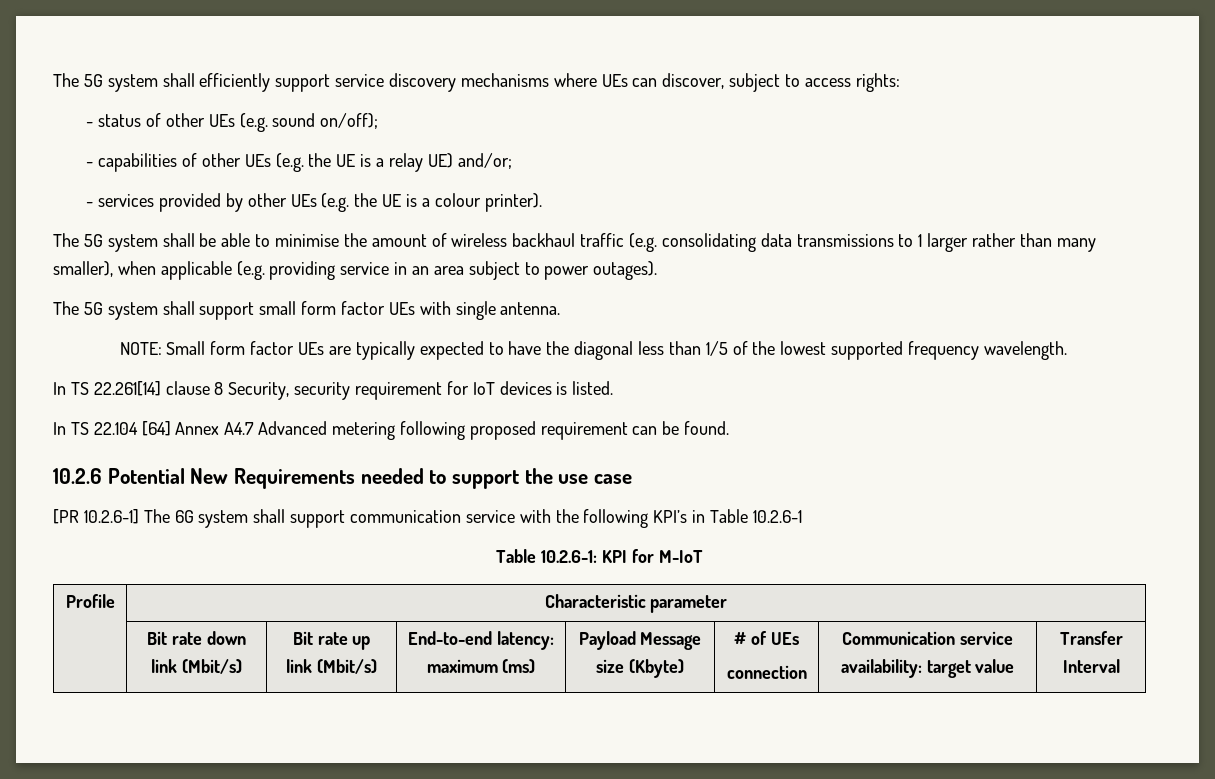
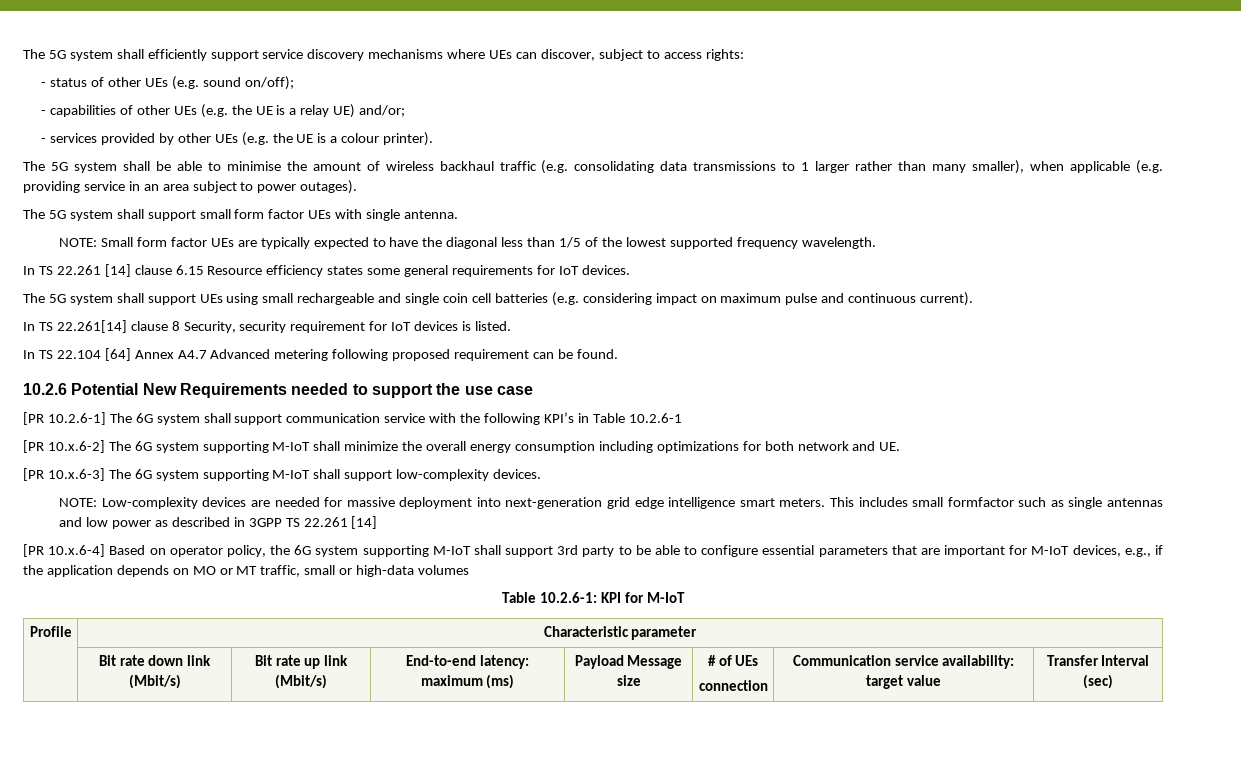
+ In TS 22.261 [14] clause 6.15 Resource efficiency states some general requirements for IoT devices.
+ The 5G system shall support UEs using small rechargeable and single coin cell batteries (e.g. considering impact on maximum pulse and continuous current).
+ [PR 10.x.6-2] The 6G system supporting M-IoT shall minimize the overall energy consumption including optimizations for both network and UE.
+ [PR 10.x.6-3] The 6G system supporting M-IoT shall support low-complexity devices.
+ NOTE: Low-complexity devices are needed for massive deployment into next-generation grid edge intelligence smart meters. This includes small formfactor such as single antennas and low power as described in 3GPP TS 22.261 [14]
+ [PR 10.x.6-4] Based on operator policy, the 6G system supporting M-IoT shall support 3rd party to be able to configure essential parameters that are important for M-IoT devices, e.g., if the application depends on MO or MT traffic, small or high-data volumes
- | Bit rate down link (Mbit/s) | Bit rate up link (Mbit/s) | End-to-end latency: maximum (ms) | Payload Message size (Kbyte) | # of UEs
- connection | Communication service availability: target value | Transfer Interval
+ | Bit rate down link (Mbit/s) | Bit rate up link (Mbit/s) | End-to-end latency: maximum (ms) | Payload Message size | # of UEs
+ connection | Communication service availability: target value | Transfer Interval (sec)

